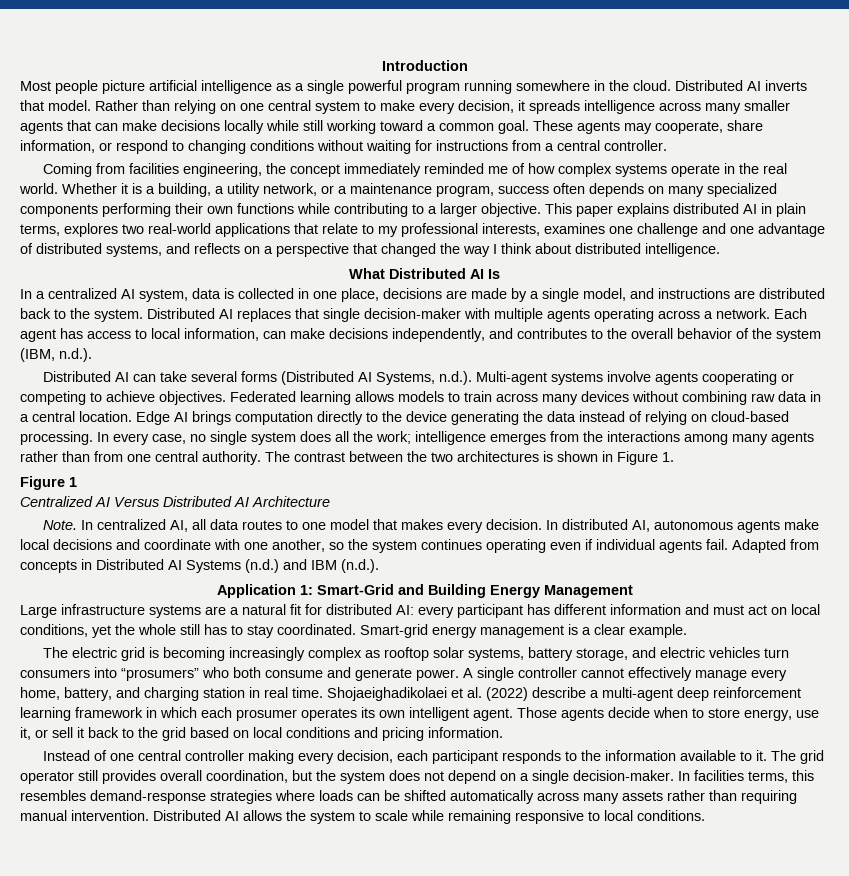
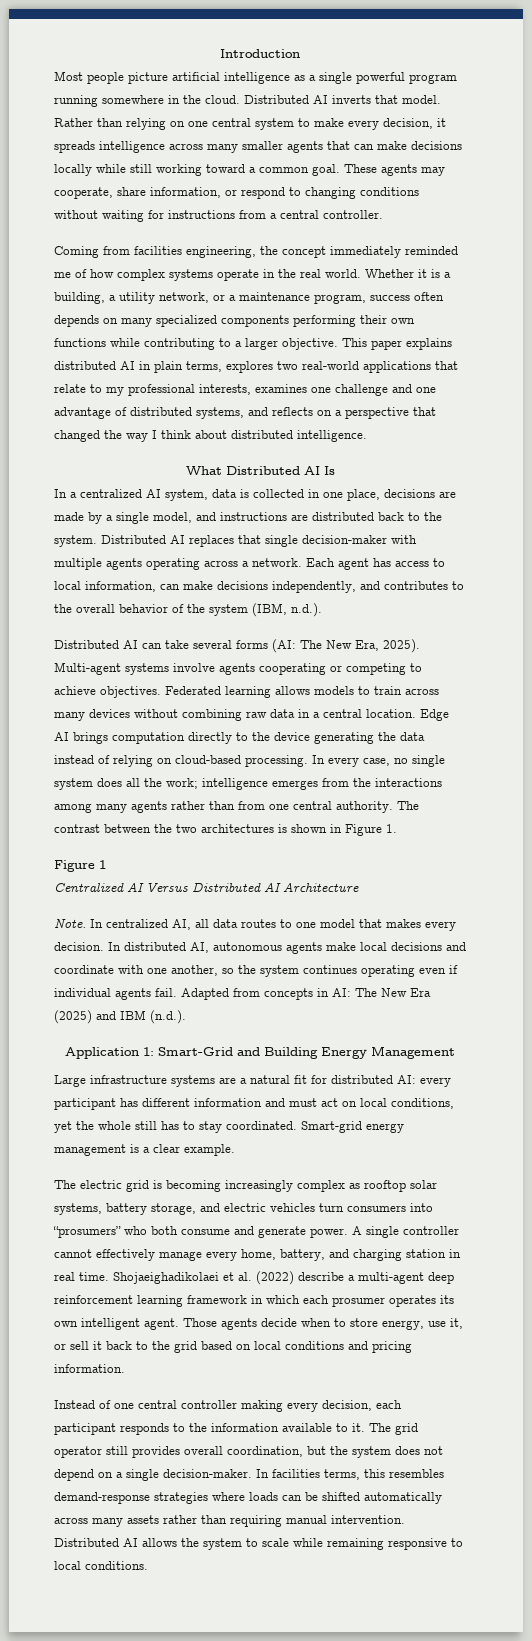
- Distributed AI can take several forms (Distributed AI Systems, n.d.). Multi-agent systems involve agents cooperating or competing to achieve objectives.
+ Distributed AI can take several forms (AI: The New Era, 2025). Multi-agent systems involve agents cooperating or competing to achieve objectives.
- Adapted from concepts in Distributed AI Systems (n.d.) and IBM (n.d.).
+ Adapted from concepts in AI: The New Era (2025) and IBM (n.d.).

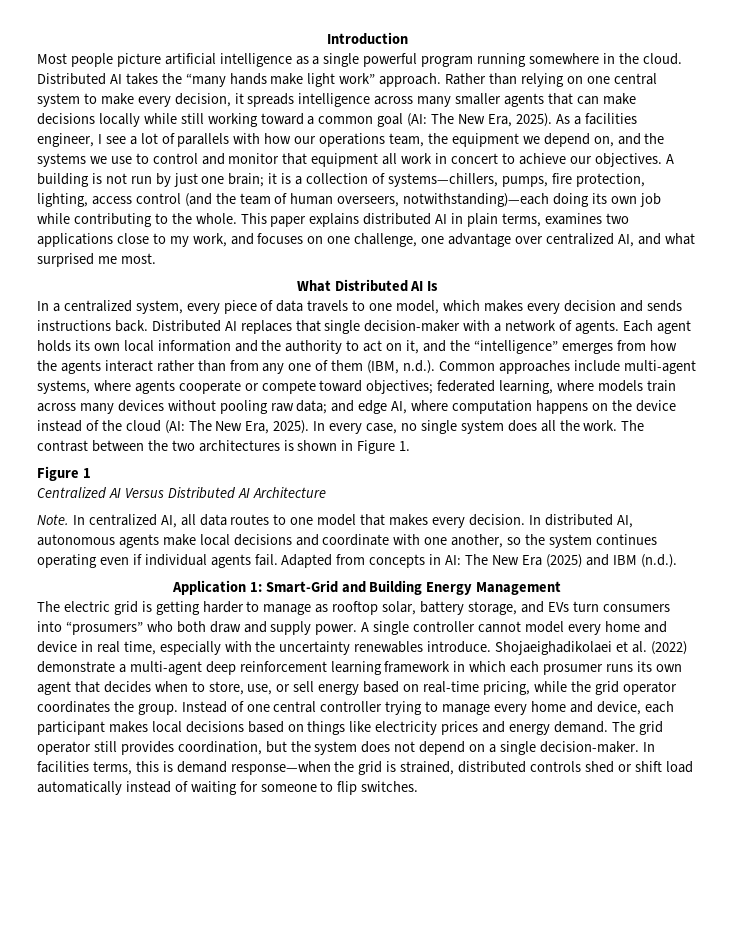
- Distributed AI inverts that model.
+ Distributed AI takes the “many hands make light work” approach.
- Rather than relying on one central system to make every decision, it spreads intelligence across many smaller agents that can make decisions locally while still working toward a common goal. These agents may cooperate, share information, or respond to changing conditions without waiting for instructions from a central controller.
- Coming from facilities engineering, the concept immediately reminded me of how complex systems operate in the real world. Whether it is a building, a utility network, or a maintenance program, success often depends on many specialized components performing their own functions while contributing to a larger objective.
+ Rather than relying on one central system to make every decision, it spreads intelligence across many smaller agents that can make decisions locally while still working toward a common goal (AI: The New Era, 2025). As a facilities engineer, I see a lot of parallels with how our operations team, the equipment we depend on, and the systems we use to control and monitor that equipment all work in concert to achieve our objectives. A building is not run by just one brain; it is a collection of systems—chillers, pumps, fire protection, lighting, access control (and the team of human overseers, notwithstanding)—each doing its own job while contributing to the whole.
- This paper explains distributed AI in plain terms, explores two real-world applications that relate to my professional interests, examines one challenge and one advantage of distributed systems, and reflects on a perspective that changed the way I think about distributed intelligence.
+ This paper explains distributed AI in plain terms, examines two applications close to my work, and focuses on one challenge, one advantage over centralized AI, and what surprised me most.
- In a centralized AI system, data is collected in one place, decisions are made by a single model, and instructions are distributed back to the system.
+ In a centralized system, every piece of data travels to one model, which makes every decision and sends instructions back.
- Distributed AI replaces that single decision-maker with multiple agents operating across a network. Each agent has access to local information, can make decisions independently, and contributes to the overall behavior of the system (IBM, n.d.).
- Distributed AI can take several forms (AI: The New Era, 2025). Multi-agent systems involve agents cooperating or competing to achieve objectives. Federated learning allows models to train across many devices without combining raw data in a central location. Edge AI brings computation directly to the device generating the data instead of relying on cloud-based processing.
+ Distributed AI replaces that single decision-maker with a network of agents. Each agent holds its own local information and the authority to act on it, and the “intelligence” emerges from how the agents interact rather than from any one of them (IBM, n.d.). Common approaches include multi-agent systems, where agents cooperate or compete toward objectives; federated learning, where models train across many devices without pooling raw data; and edge AI, where computation happens on the device instead of the cloud (AI: The New Era, 2025).
- In every case, no single system does all the work; intelligence emerges from the interactions among many agents rather than from one central authority.
+ In every case, no single system does all the work.
- Large infrastructure systems are a natural fit for distributed AI: every participant has different information and must act on local conditions, yet the whole still has to stay coordinated. Smart-grid energy management is a clear example.
- The electric grid is becoming increasingly complex as rooftop solar systems, battery storage, and electric vehicles turn consumers into “prosumers” who both consume and generate power.
+ The electric grid is getting harder to manage as rooftop solar, battery storage, and EVs turn consumers into “prosumers” who both draw and supply power.
- A single controller cannot effectively manage every home, battery, and charging station in real time.
+ A single controller cannot model every home and device in real time, especially with the uncertainty renewables introduce.
- Shojaeighadikolaei et al. (2022) describe a multi-agent deep reinforcement learning framework in which each prosumer operates its own intelligent agent. Those agents decide when to store energy, use it, or sell it back to the grid based on local conditions and pricing information.
- Instead of one central controller making every decision, each participant responds to the information available to it.
+ Shojaeighadikolaei et al. (2022) demonstrate a multi-agent deep reinforcement learning framework in which each prosumer runs its own agent that decides when to store, use, or sell energy based on real-time pricing, while the grid operator coordinates the group. Instead of one central controller trying to manage every home and device, each participant makes local decisions based on things like electricity prices and energy demand.
- The grid operator still provides overall coordination, but the system does not depend on a single decision-maker.
+ The grid operator still provides coordination, but the system does not depend on a single decision-maker.
- In facilities terms, this resembles demand-response strategies where loads can be shifted automatically across many assets rather than requiring manual intervention. Distributed AI allows the system to scale while remaining responsive to local conditions.
+ In facilities terms, this is demand response—when the grid is strained, distributed controls shed or shift load automatically instead of waiting for someone to flip switches.

